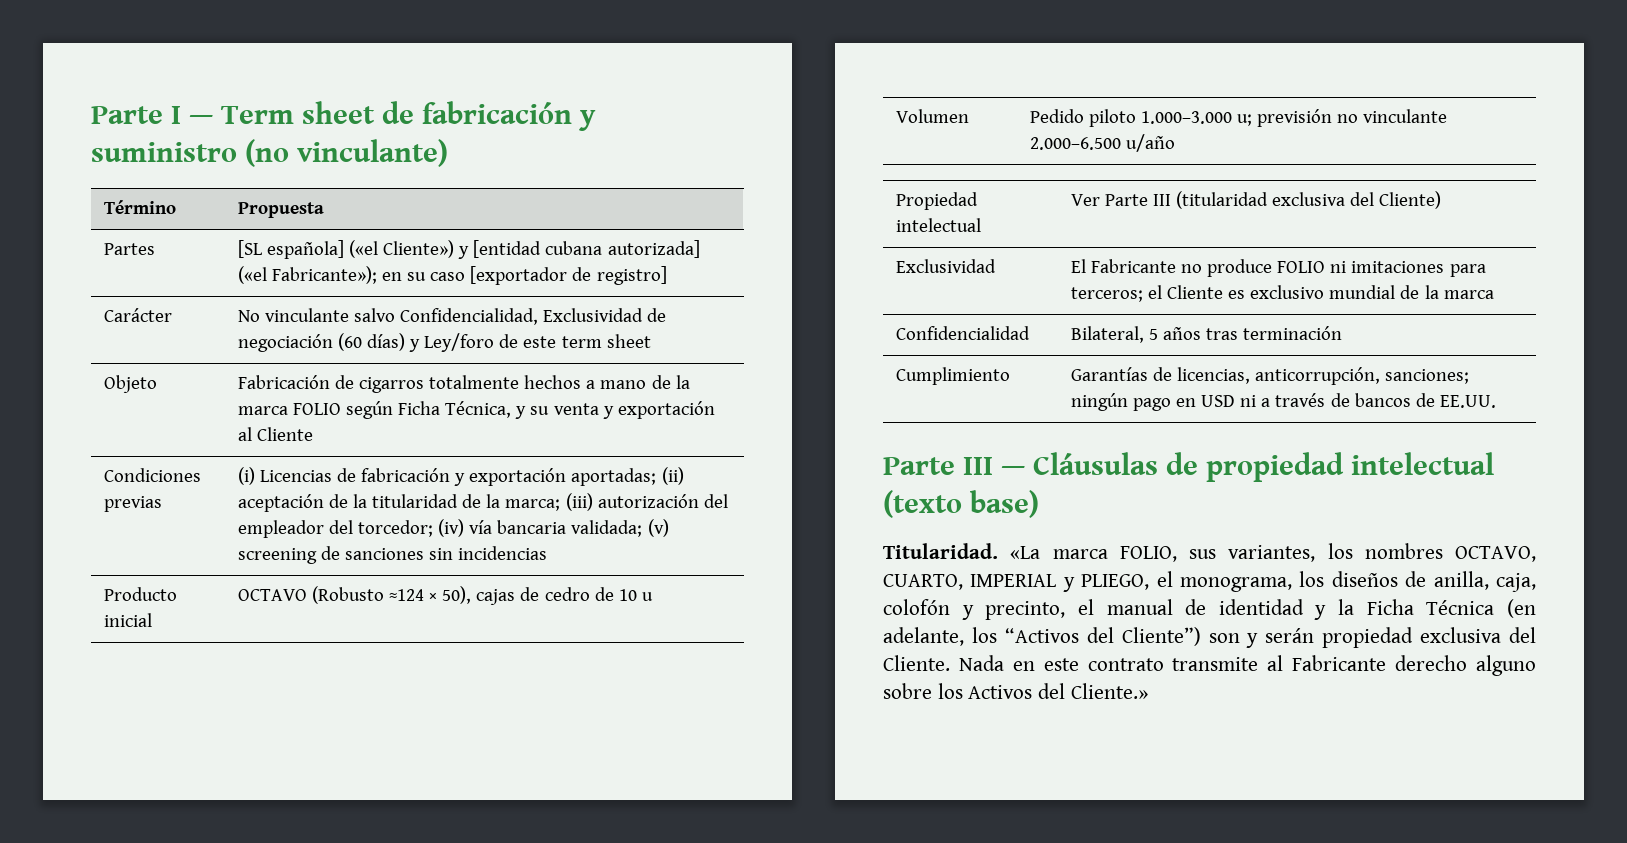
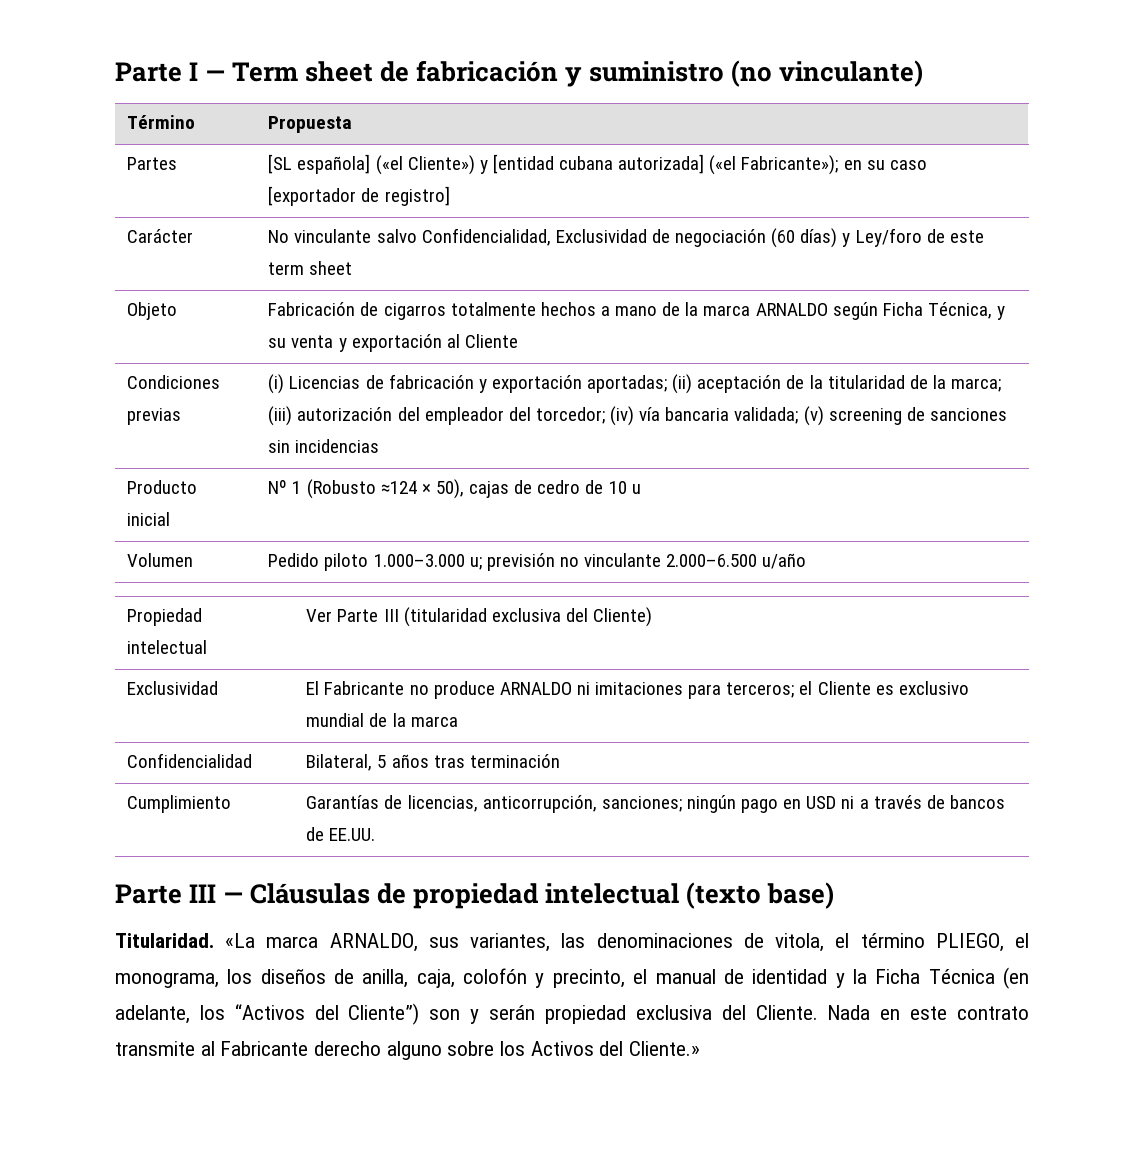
- Objeto | Fabricación de cigarros totalmente hechos a mano de la marca FOLIO según Ficha Técnica, y su venta y exportación al Cliente
+ Objeto | Fabricación de cigarros totalmente hechos a mano de la marca ARNALDO según Ficha Técnica, y su venta y exportación al Cliente
- Producto inicial | OCTAVO (Robusto ≈124 × 50), cajas de cedro de 10 u
+ Producto inicial | Nº 1 (Robusto ≈124 × 50), cajas de cedro de 10 u
- Exclusividad | El Fabricante no produce FOLIO ni imitaciones para terceros; el Cliente es exclusivo mundial de la marca
+ Exclusividad | El Fabricante no produce ARNALDO ni imitaciones para terceros; el Cliente es exclusivo mundial de la marca
- «La marca FOLIO, sus variantes, los nombres OCTAVO, CUARTO, IMPERIAL y PLIEGO, el monograma, los diseños de anilla, caja, colofón y precinto, el manual de identidad y la Ficha Técnica (en adelante, los “Activos del Cliente”) son y serán propiedad exclusiva del Cliente.
+ «La marca ARNALDO, sus variantes, las denominaciones de vitola, el término PLIEGO, el monograma, los diseños de anilla, caja, colofón y precinto, el manual de identidad y la Ficha Técnica (en adelante, los “Activos del Cliente”) son y serán propiedad exclusiva del Cliente.

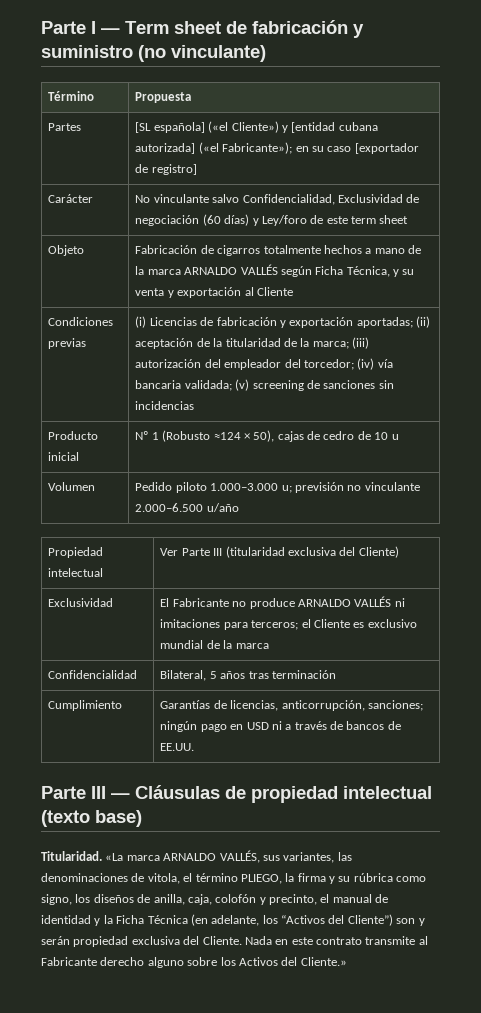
- Objeto | Fabricación de cigarros totalmente hechos a mano de la marca ARNALDO según Ficha Técnica, y su venta y exportación al Cliente
+ Objeto | Fabricación de cigarros totalmente hechos a mano de la marca ARNALDO VALLÉS según Ficha Técnica, y su venta y exportación al Cliente
- Exclusividad | El Fabricante no produce ARNALDO ni imitaciones para terceros; el Cliente es exclusivo mundial de la marca
+ Exclusividad | El Fabricante no produce ARNALDO VALLÉS ni imitaciones para terceros; el Cliente es exclusivo mundial de la marca
- «La marca ARNALDO, sus variantes, las denominaciones de vitola, el término PLIEGO, el monograma, los diseños de anilla, caja, colofón y precinto, el manual de identidad y la Ficha Técnica (en adelante, los “Activos del Cliente”) son y serán propiedad exclusiva del Cliente.
+ «La marca ARNALDO VALLÉS, sus variantes, las denominaciones de vitola, el término PLIEGO, la firma y su rúbrica como signo, los diseños de anilla, caja, colofón y precinto, el manual de identidad y la Ficha Técnica (en adelante, los “Activos del Cliente”) son y serán propiedad exclusiva del Cliente.

